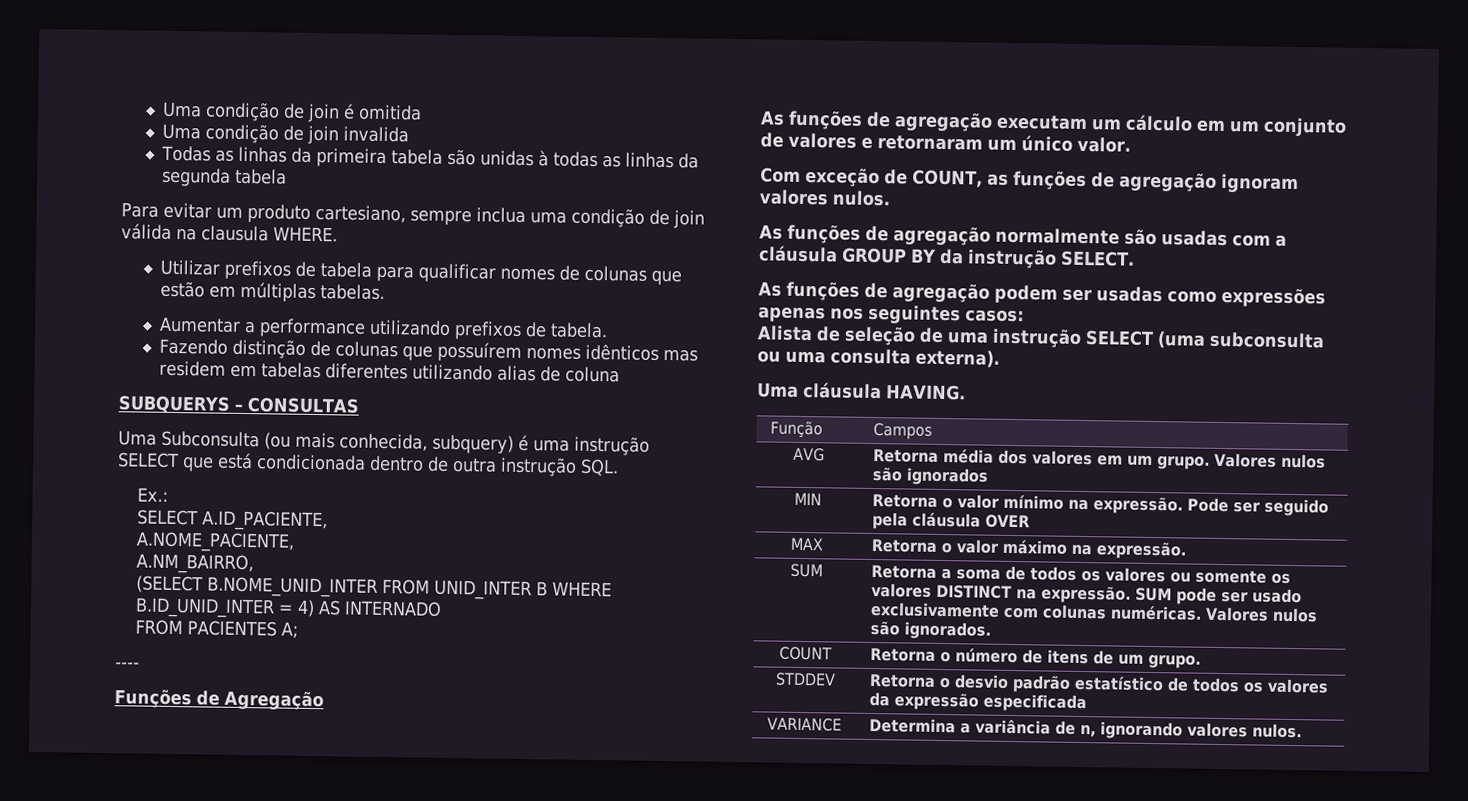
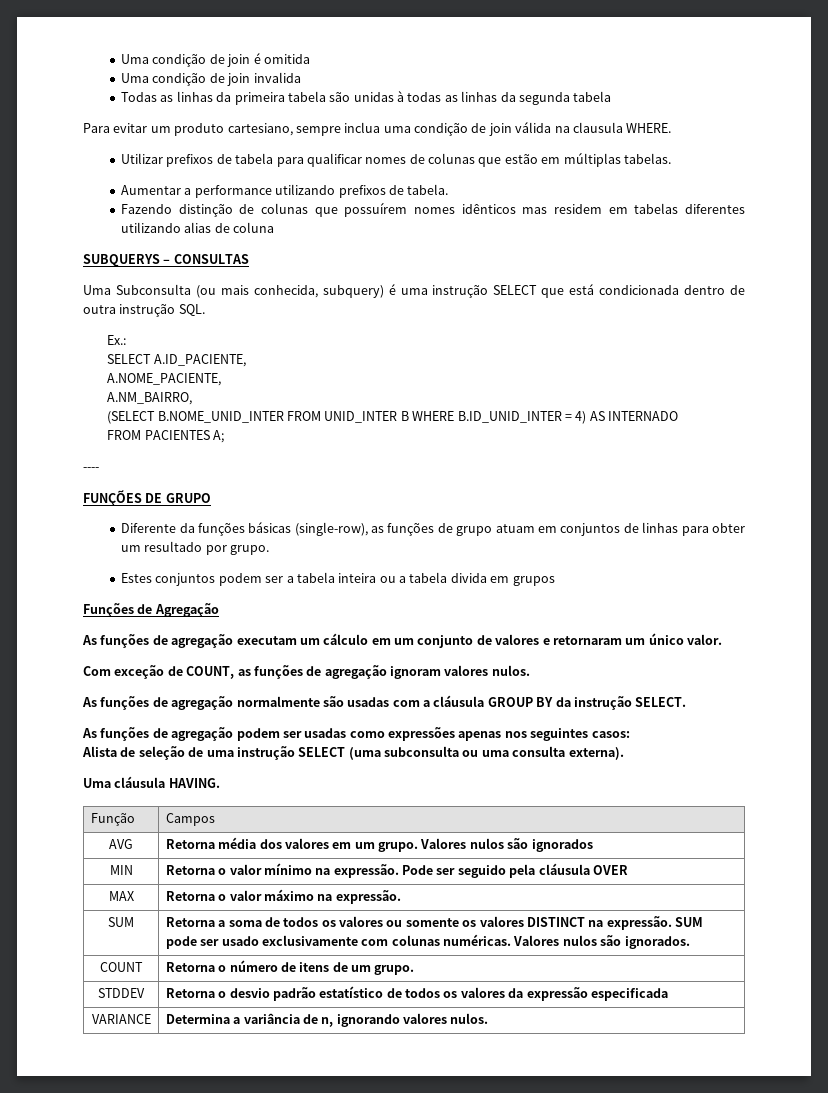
+ FUNÇÕES DE GRUPO
+ Diferente da funções básicas (single-row), as funções de grupo atuam em conjuntos de linhas para obter um resultado por grupo.
+ Estes conjuntos podem ser a tabela inteira ou a tabela divida em grupos

